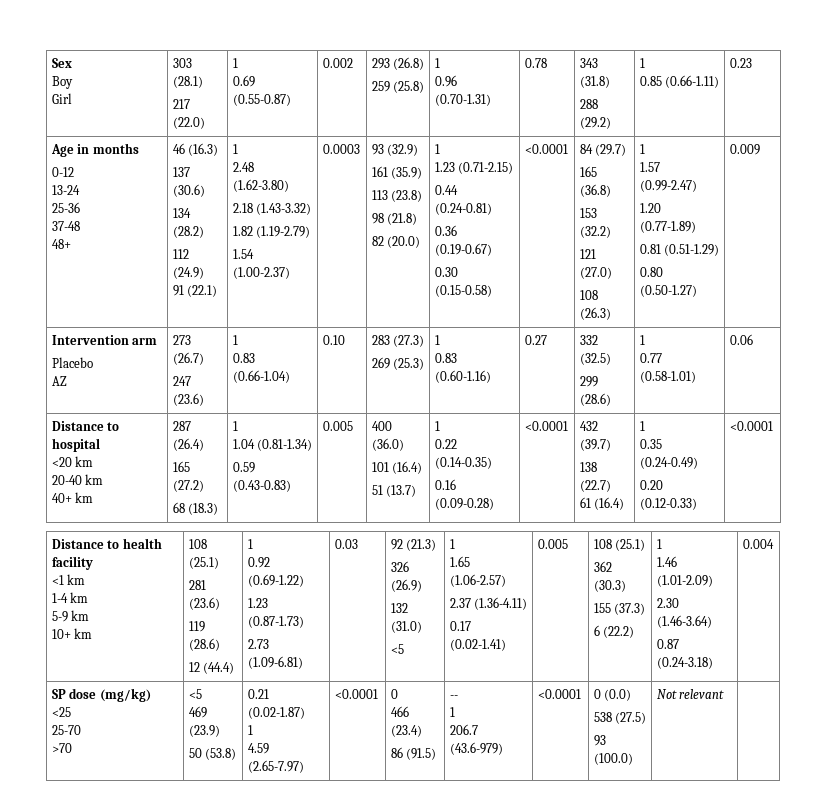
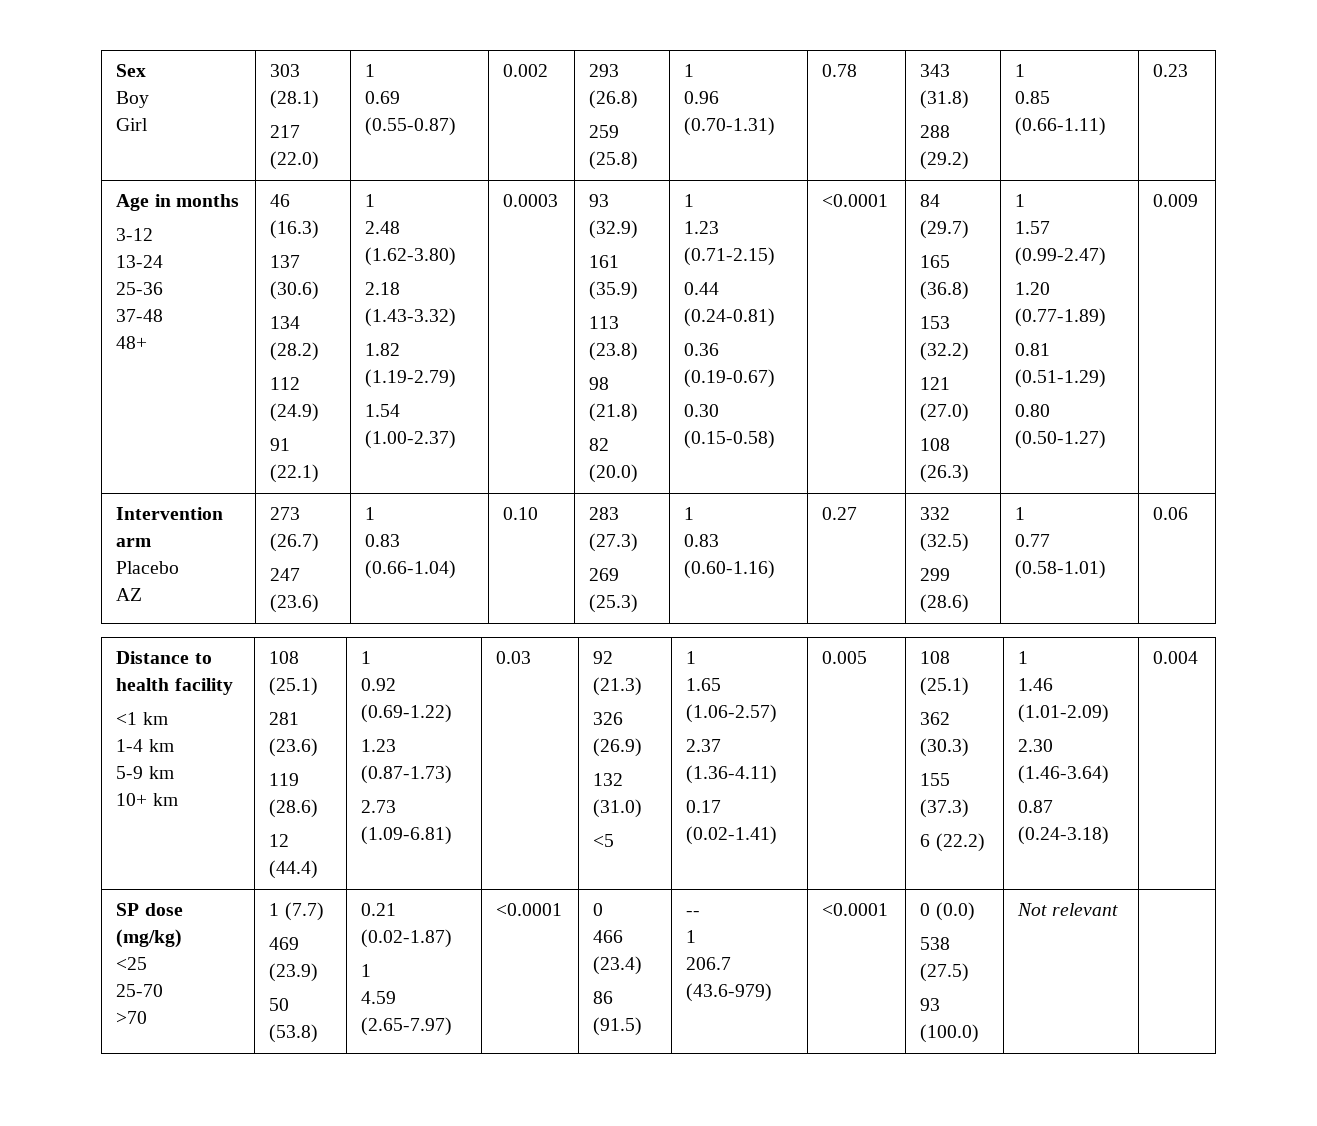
- 0-12
+ 3-12
- Distance to hospital
- <20 km
- 20-40 km
- 40+ km | 287 (26.4)
- 165 (27.2)
- 68 (18.3) | 1
- 1.04 (0.81-1.34)
- 0.59 (0.43-0.83) | 0.005 | 400 (36.0)
- 101 (16.4)
- 51 (13.7) | 1
- 0.22 (0.14-0.35)
- 0.16 (0.09-0.28) | <0.0001 | 432 (39.7)
- 138 (22.7)
- 61 (16.4) | 1
- 0.35 (0.24-0.49)
- 0.20 (0.12-0.33) | <0.0001
  SP dose (mg/kg)
  <25
  25-70
- >70 | <5
+ >70 | 1 (7.7)

